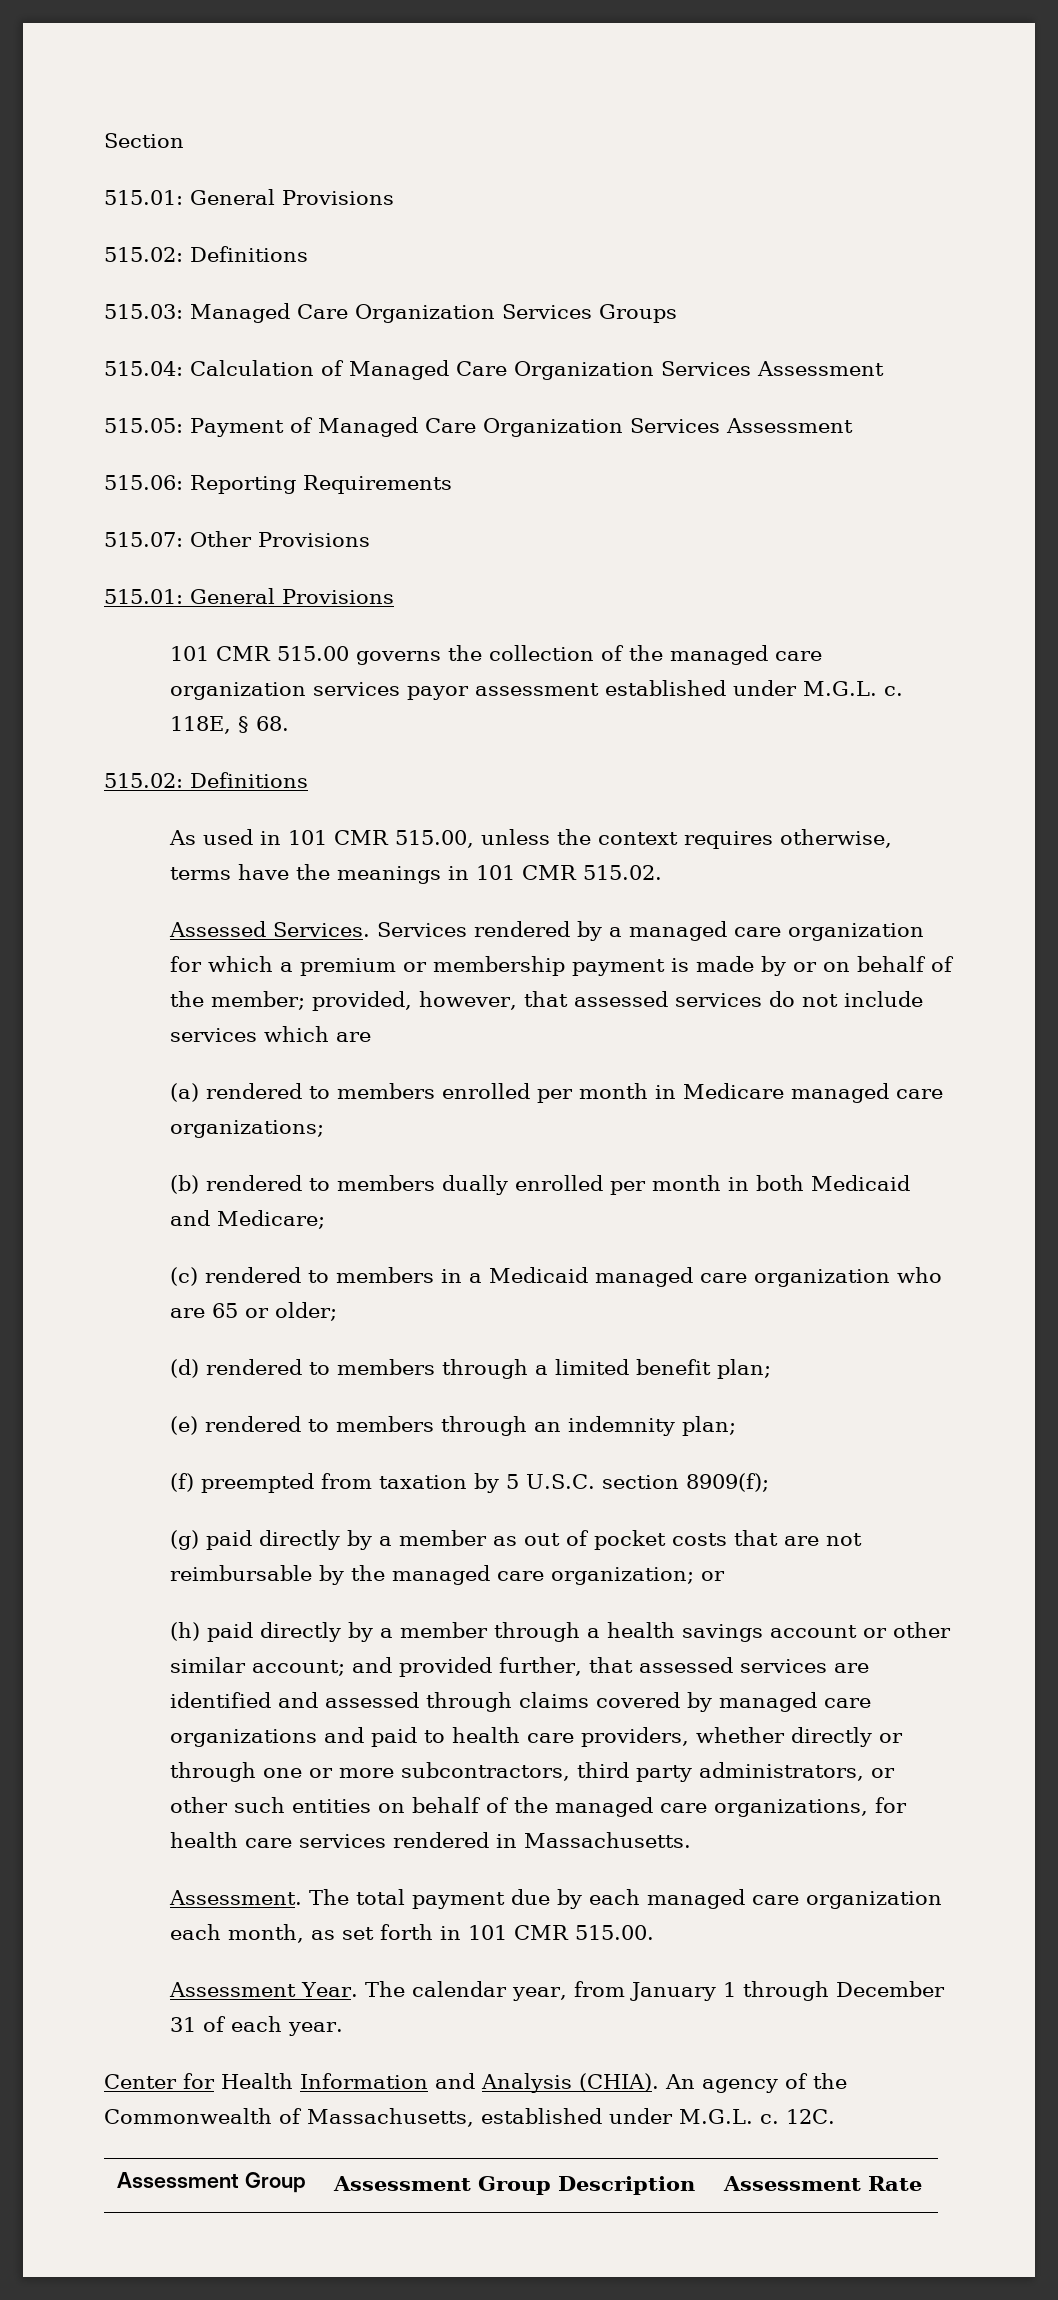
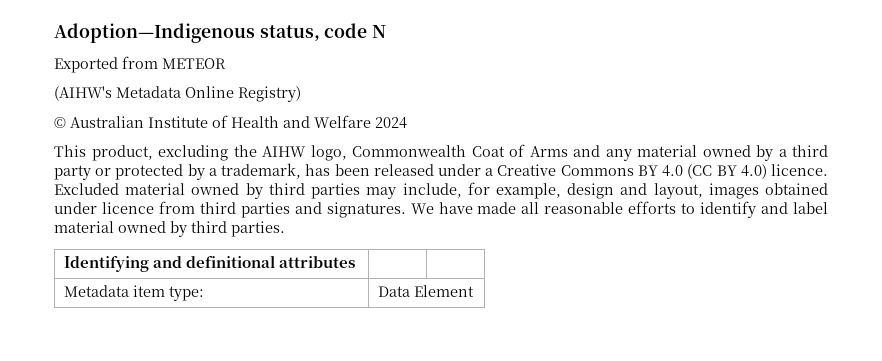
- Section
- 515.01: General Provisions
- 515.02: Definitions
- 515.03: Managed Care Organization Services Groups
- 515.04: Calculation of Managed Care Organization Services Assessment
- 515.05: Payment of Managed Care Organization Services Assessment
- 515.06: Reporting Requirements
- 515.07: Other Provisions
- 515.01: General Provisions
- 101 CMR 515.00 governs the collection of the managed care organization services payor assessment established under M.G.L. c. 118E, § 68.
- 515.02: Definitions
- As used in 101 CMR 515.00, unless the context requires otherwise, terms have the meanings in 101 CMR 515.02.
- Assessed Services. Services rendered by a managed care organization for which a premium or membership payment is made by or on behalf of the member; provided, however, that assessed services do not include services which are
- (a) rendered to members enrolled per month in Medicare managed care organizations;
- (b) rendered to members dually enrolled per month in both Medicaid and Medicare;
- (c) rendered to members in a Medicaid managed care organization who are 65 or older;
- (d) rendered to members through a limited benefit plan;
- (e) rendered to members through an indemnity plan;
- (f) preempted from taxation by 5 U.S.C. section 8909(f);
- (g) paid directly by a member as out of pocket costs that are not reimbursable by the managed care organization; or
- (h) paid directly by a member through a health savings account or other similar account; and provided further, that assessed services are identified and assessed through claims covered by managed care organizations and paid to health care providers, whether directly or through one or more subcontractors, third party administrators, or other such entities on behalf of the managed care organizations, for health care services rendered in Massachusetts.
- Assessment. The total payment due by each managed care organization each month, as set forth in 101 CMR 515.00.
- Assessment Year. The calendar year, from January 1 through December 31 of each year.
- Center for Health Information and Analysis (CHIA). An agency of the Commonwealth of Massachusetts, established under M.G.L. c. 12C.
- Assessment Group | Assessment Group Description | Assessment Rate
+ Adoption—Indigenous status, code N
+ Exported from METEOR
+ (AIHW's Metadata Online Registry)
+ © Australian Institute of Health and Welfare 2024
+ This product, excluding the AIHW logo, Commonwealth Coat of Arms and any material owned by a third party or protected by a trademark, has been released under a Creative Commons BY 4.0 (CC BY 4.0) licence. Excluded material owned by third parties may include, for example, design and layout, images obtained under licence from third parties and signatures. We have made all reasonable efforts to identify and label material owned by third parties.
+ Identifying and definitional attributes | |
+ Metadata item type: | Data Element

